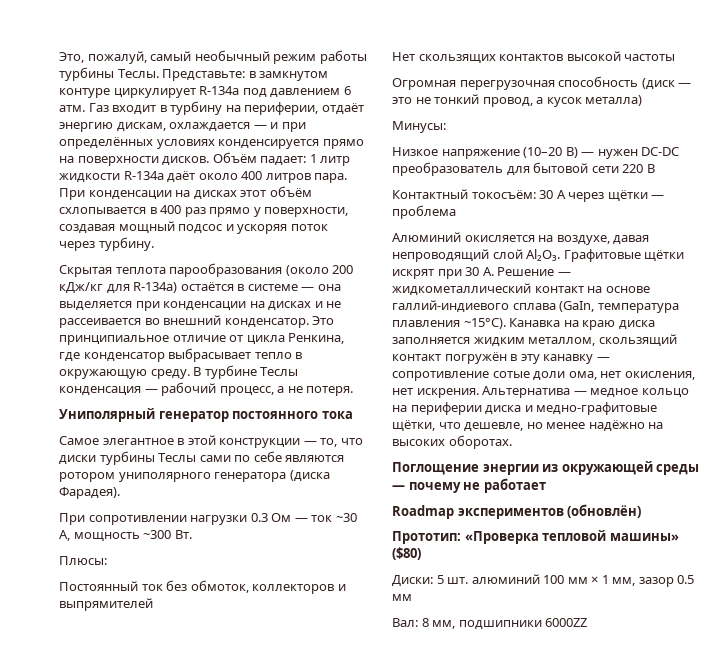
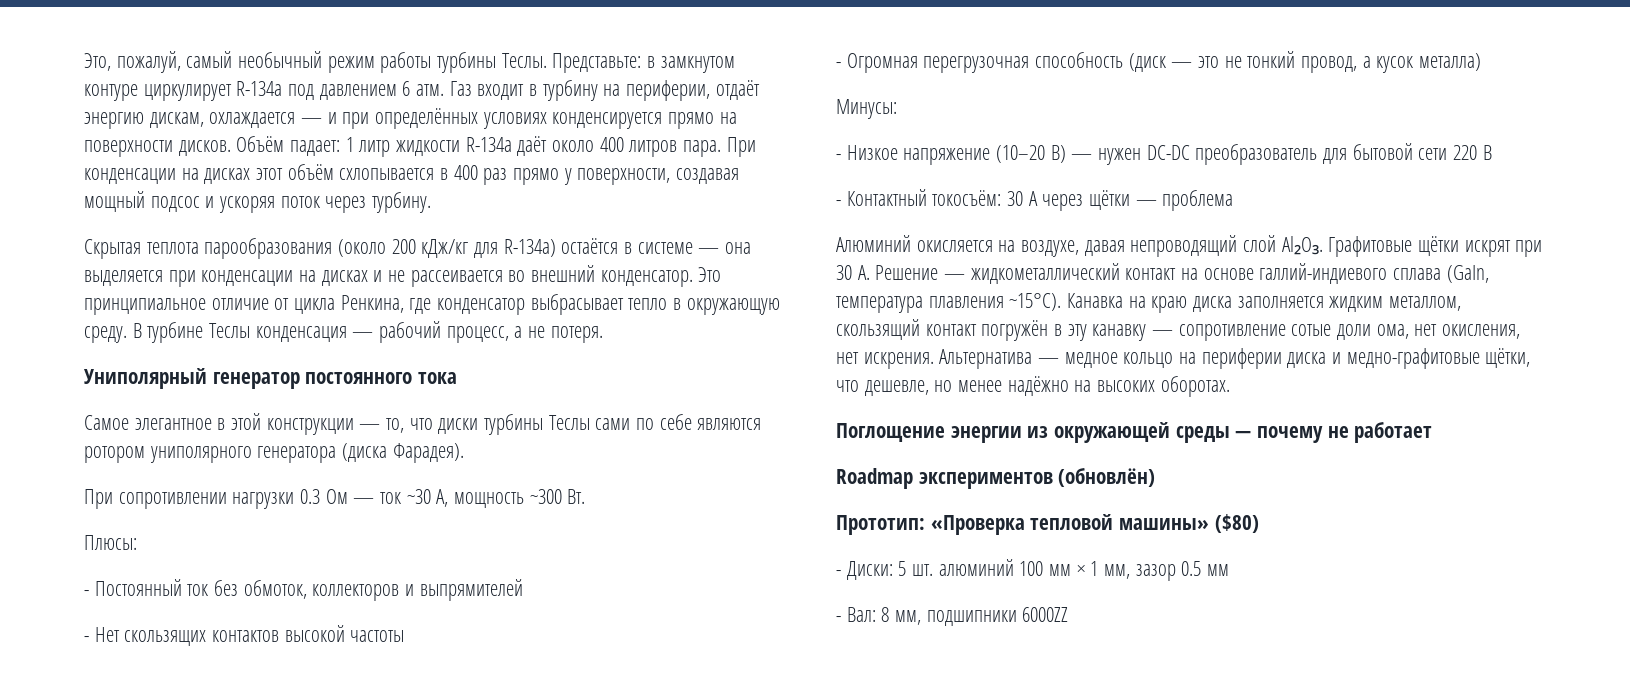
- Постоянный ток без обмоток, коллекторов и выпрямителей
+ - Постоянный ток без обмоток, коллекторов и выпрямителей
- Нет скользящих контактов высокой частоты
+ - Нет скользящих контактов высокой частоты
- Огромная перегрузочная способность (диск — это не тонкий провод, а кусок металла)
+ - Огромная перегрузочная способность (диск — это не тонкий провод, а кусок металла)
- Низкое напряжение (10–20 В) — нужен DC-DC преобразователь для бытовой сети 220 В
+ - Низкое напряжение (10–20 В) — нужен DC-DC преобразователь для бытовой сети 220 В
- Контактный токосъём: 30 А через щётки — проблема
+ - Контактный токосъём: 30 А через щётки — проблема
- Диски: 5 шт. алюминий 100 мм × 1 мм, зазор 0.5 мм
+ - Диски: 5 шт. алюминий 100 мм × 1 мм, зазор 0.5 мм
- Вал: 8 мм, подшипники 6000ZZ
+ - Вал: 8 мм, подшипники 6000ZZ

